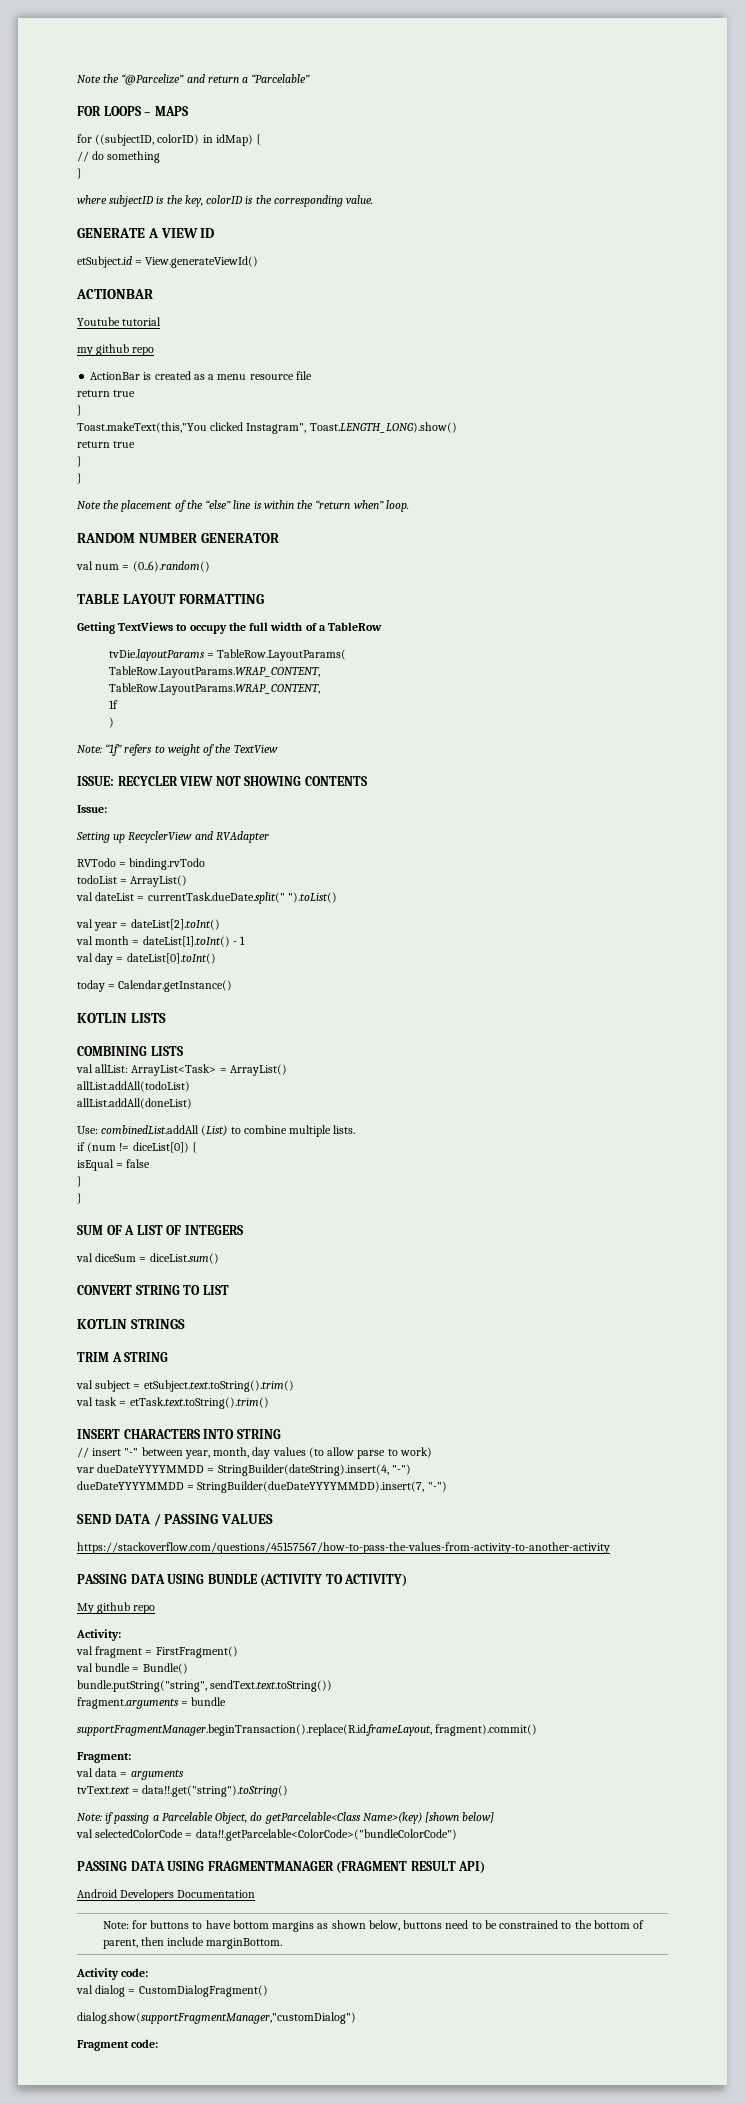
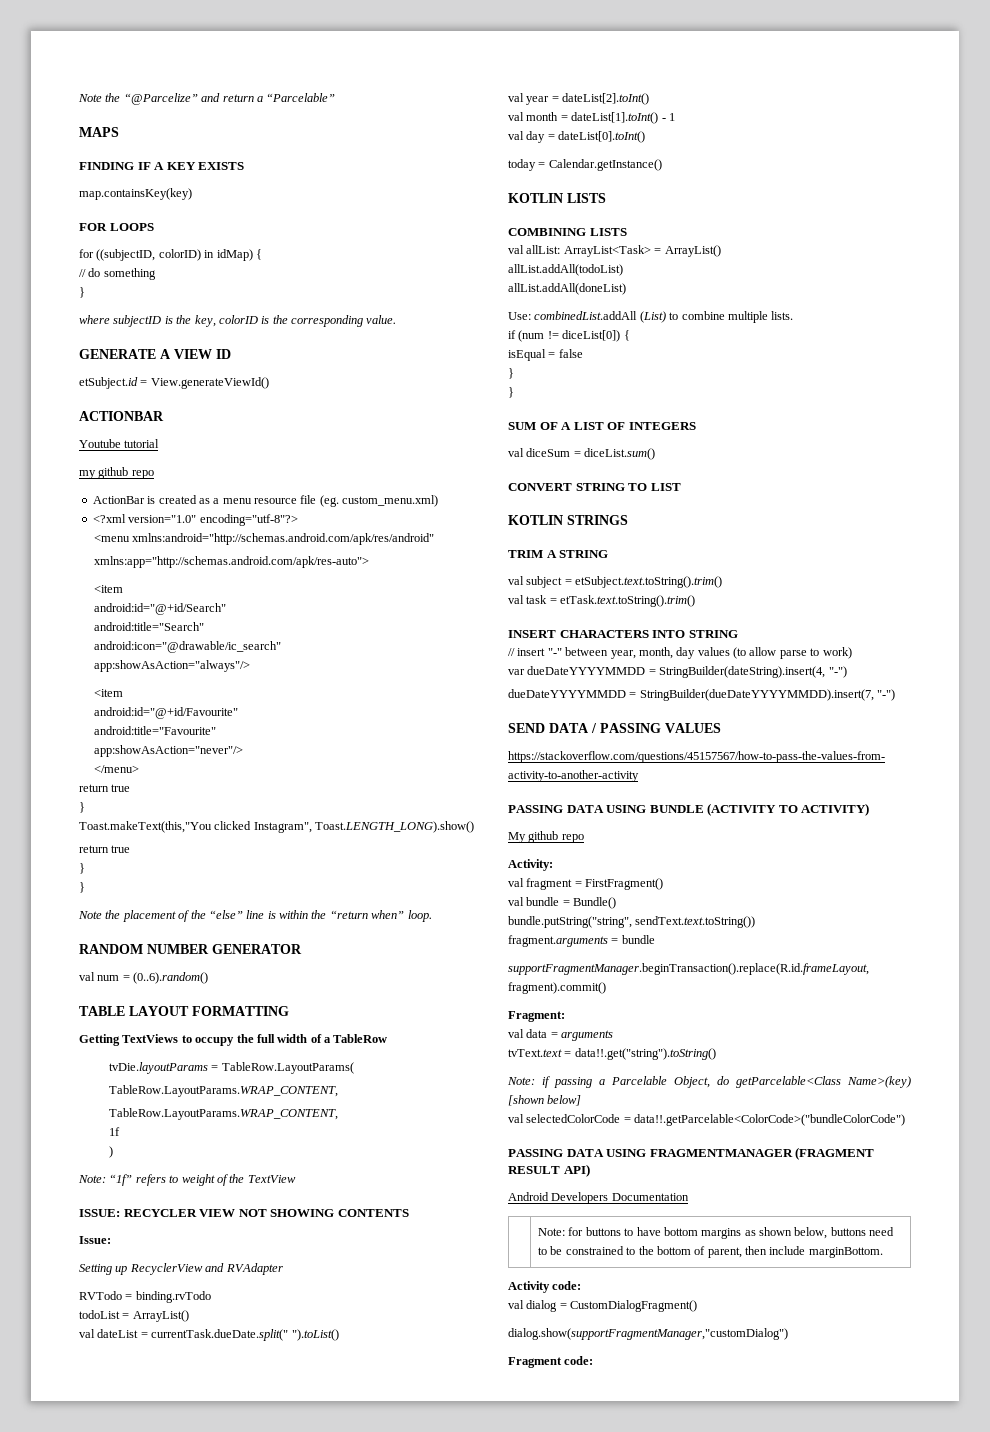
+ MAPS
+ FINDING IF A KEY EXISTS
+ map.containsKey(key)
- FOR LOOPS – MAPS
+ FOR LOOPS
- ActionBar is created as a menu resource file
+ ActionBar is created as a menu resource file (eg. custom_menu.xml)
+ <?xml version="1.0" encoding="utf-8"?>
+ <menu xmlns:android="http://schemas.android.com/apk/res/android"
+ xmlns:app="http://schemas.android.com/apk/res-auto">
+ <item
+ android:id="@+id/Search"
+ android:title="Search"
+ android:icon="@drawable/ic_search"
+ app:showAsAction="always"/>
+ <item
+ android:id="@+id/Favourite"
+ android:title="Favourite"
+ app:showAsAction="never"/>
+ </menu>

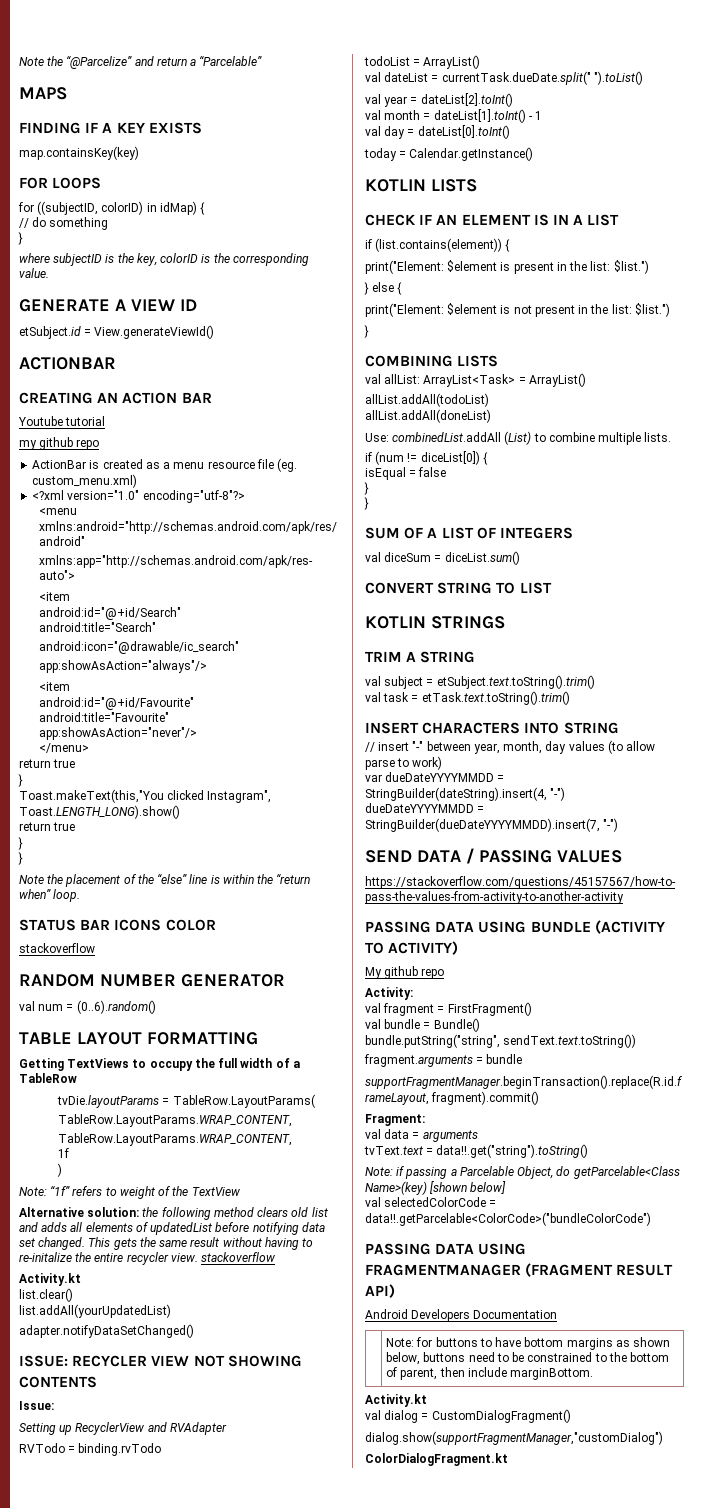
+ CREATING AN ACTION BAR
+ STATUS BAR ICONS COLOR
+ stackoverflow
+ Alternative solution: the following method clears old list and adds all elements of updatedList before notifying data set changed. This gets the same result without having to re-initalize the entire recycler view. stackoverflow
+ Activity.kt
+ list.clear()
+ list.addAll(yourUpdatedList)
+ adapter.notifyDataSetChanged()
+ CHECK IF AN ELEMENT IS IN A LIST
+ if (list.contains(element)) {
+ print("Element: $element is present in the list: $list.")
+ } else {
+ print("Element: $element is not present in the list: $list.")
+ }
  | Note: for buttons to have bottom margins as shown below, buttons need to be constrained to the bottom of parent, then include marginBottom.
- Activity code:
+ Activity.kt
- Fragment code:
+ ColorDialogFragment.kt

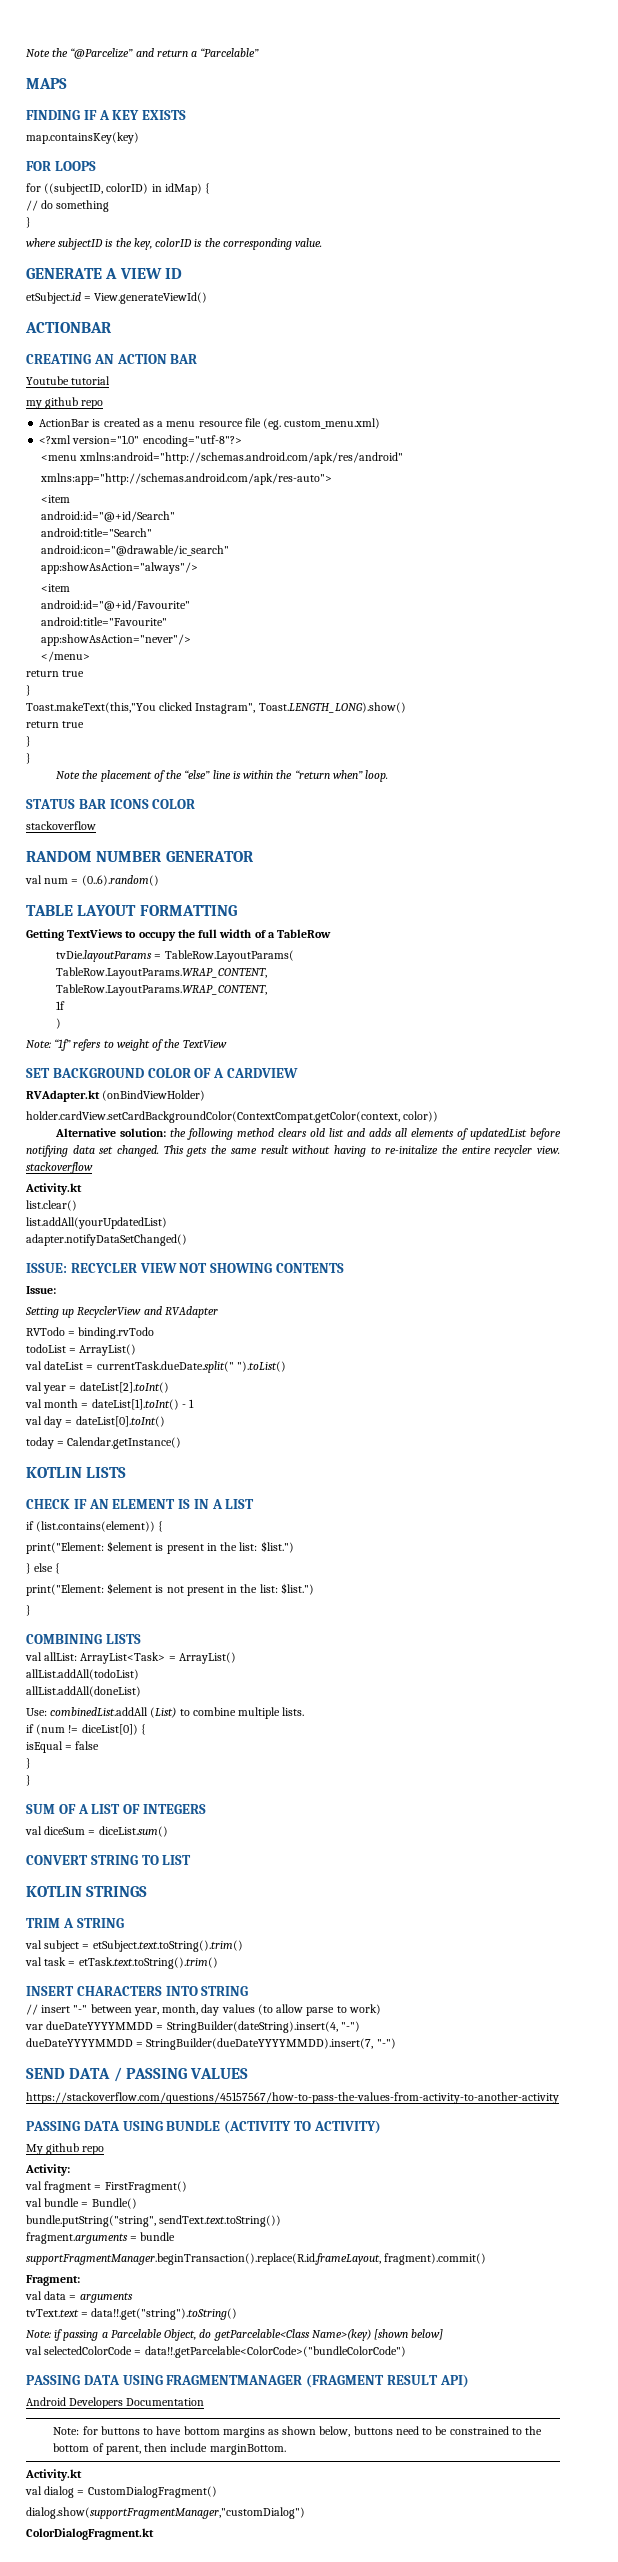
+ SET BACKGROUND COLOR OF A CARDVIEW
+ RVAdapter.kt (onBindViewHolder)
+ holder.cardView.setCardBackgroundColor(ContextCompat.getColor(context, color))

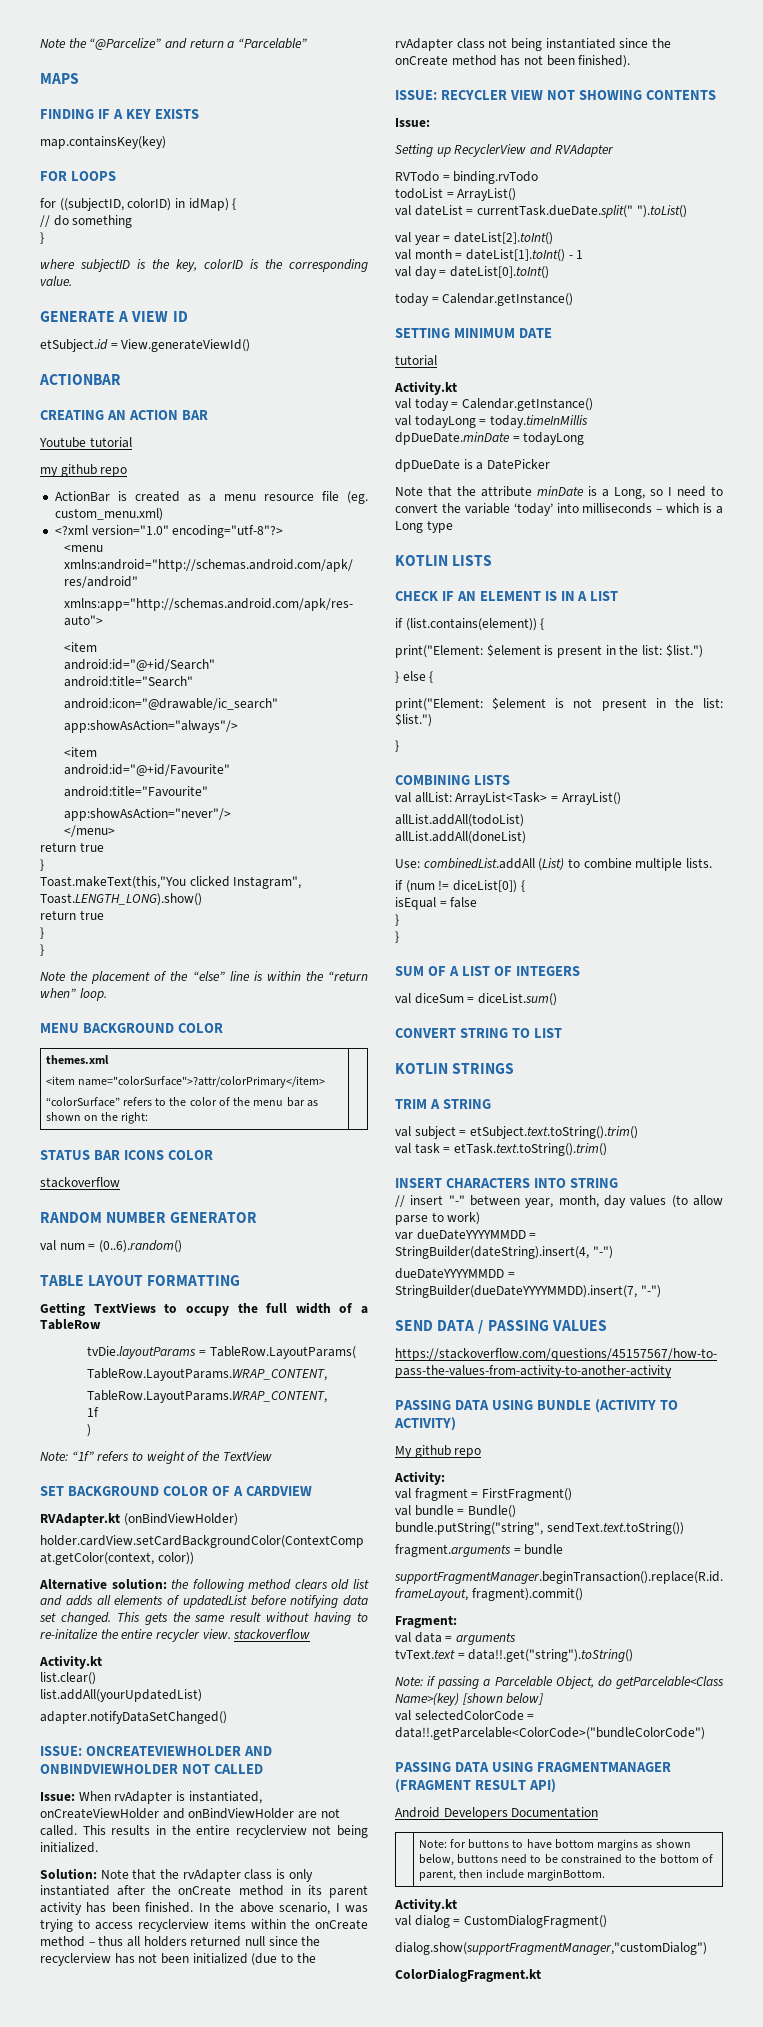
+ MENU BACKGROUND COLOR
+ themes.xml
+ <item name="colorSurface">?attr/colorPrimary</item>
+ “colorSurface” refers to the color of the menu bar as shown on the right: |
+ ISSUE: ONCREATEVIEWHOLDER AND ONBINDVIEWHOLDER NOT CALLED
+ Issue: When rvAdapter is instantiated, onCreateViewHolder and onBindViewHolder are not called. This results in the entire recyclerview not being initialized.
+ Solution: Note that the rvAdapter class is only instantiated after the onCreate method in its parent activity has been finished. In the above scenario, I was trying to access recyclerview items within the onCreate method – thus all holders returned null since the recyclerview has not been initialized (due to the rvAdapter class not being instantiated since the onCreate method has not been finished).
+ SETTING MINIMUM DATE
+ tutorial
+ Activity.kt
+ val today = Calendar.getInstance()
+ val todayLong = today.timeInMillis
+ dpDueDate.minDate = todayLong
+ dpDueDate is a DatePicker
+ Note that the attribute minDate is a Long, so I need to convert the variable ‘today’ into milliseconds – which is a Long type

